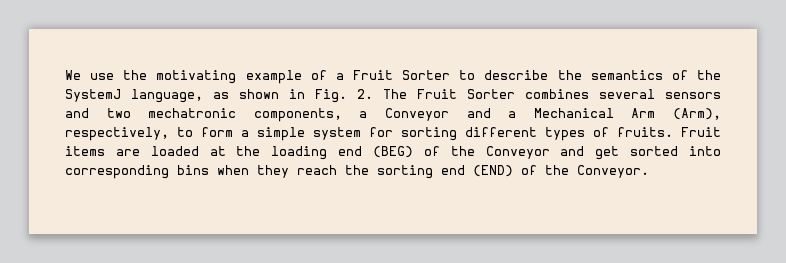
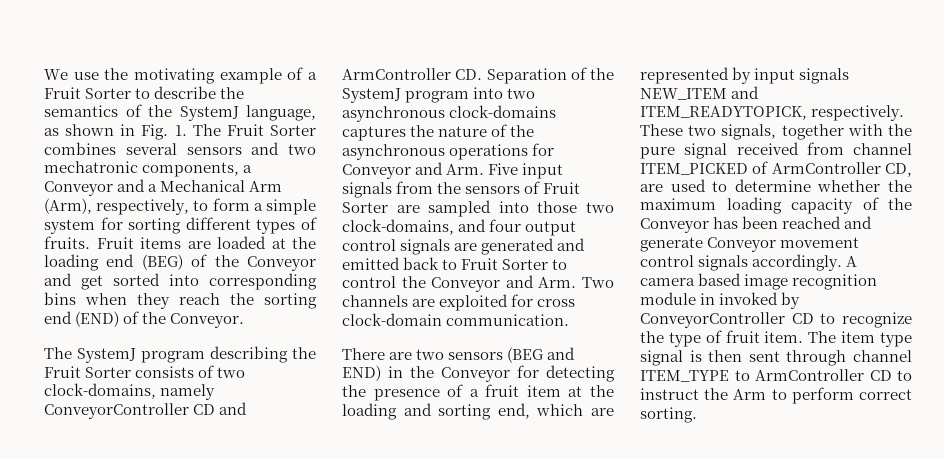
- We use the motivating example of a Fruit Sorter to describe the semantics of the SystemJ language, as shown in Fig. 2. The Fruit Sorter combines several sensors and two mechatronic components, a Conveyor and a Mechanical Arm (Arm), respectively, to form a simple system for sorting different types of fruits.
+ We use the motivating example of a Fruit Sorter to describe the semantics of the SystemJ language, as shown in Fig. 1. The Fruit Sorter combines several sensors and two mechatronic components, a Conveyor and a Mechanical Arm (Arm), respectively, to form a simple system for sorting different types of fruits.
+ The SystemJ program describing the Fruit Sorter consists of two clock-domains, namely ConveyorController CD and ArmController CD. Separation of the SystemJ program into two asynchronous clock-domains captures the nature of the asynchronous operations for Conveyor and Arm. Five input signals from the sensors of Fruit Sorter are sampled into those two clock-domains, and four output control signals are generated and emitted back to Fruit Sorter to control the Conveyor and Arm. Two channels are exploited for cross clock-domain communication.
+ There are two sensors (BEG and END) in the Conveyor for detecting the presence of a fruit item at the loading and sorting end, which are represented by input signals NEW_ITEM and ITEM_READYTOPICK, respectively. These two signals, together with the pure signal received from channel ITEM_PICKED of ArmController CD, are used to determine whether the maximum loading capacity of the Conveyor has been reached and generate Conveyor movement control signals accordingly. A camera based image recognition module in invoked by ConveyorController CD to recognize the type of fruit item. The item type signal is then sent through channel ITEM_TYPE to ArmController CD to instruct the Arm to perform correct sorting.

